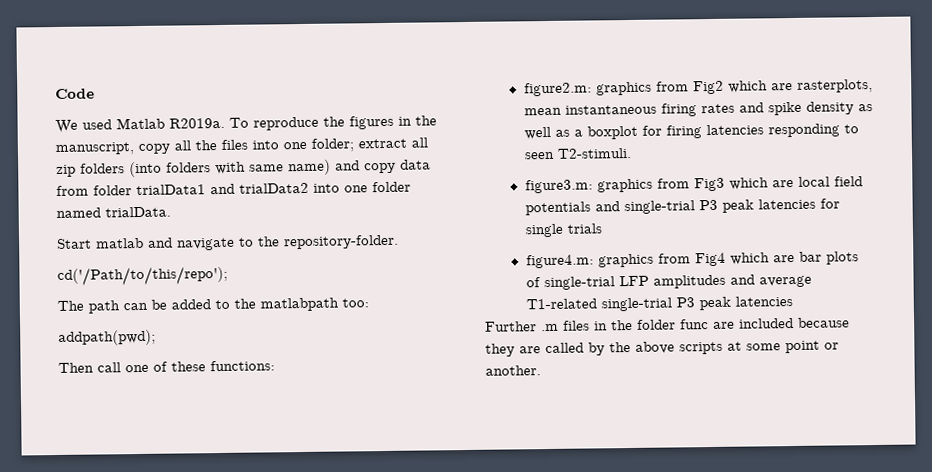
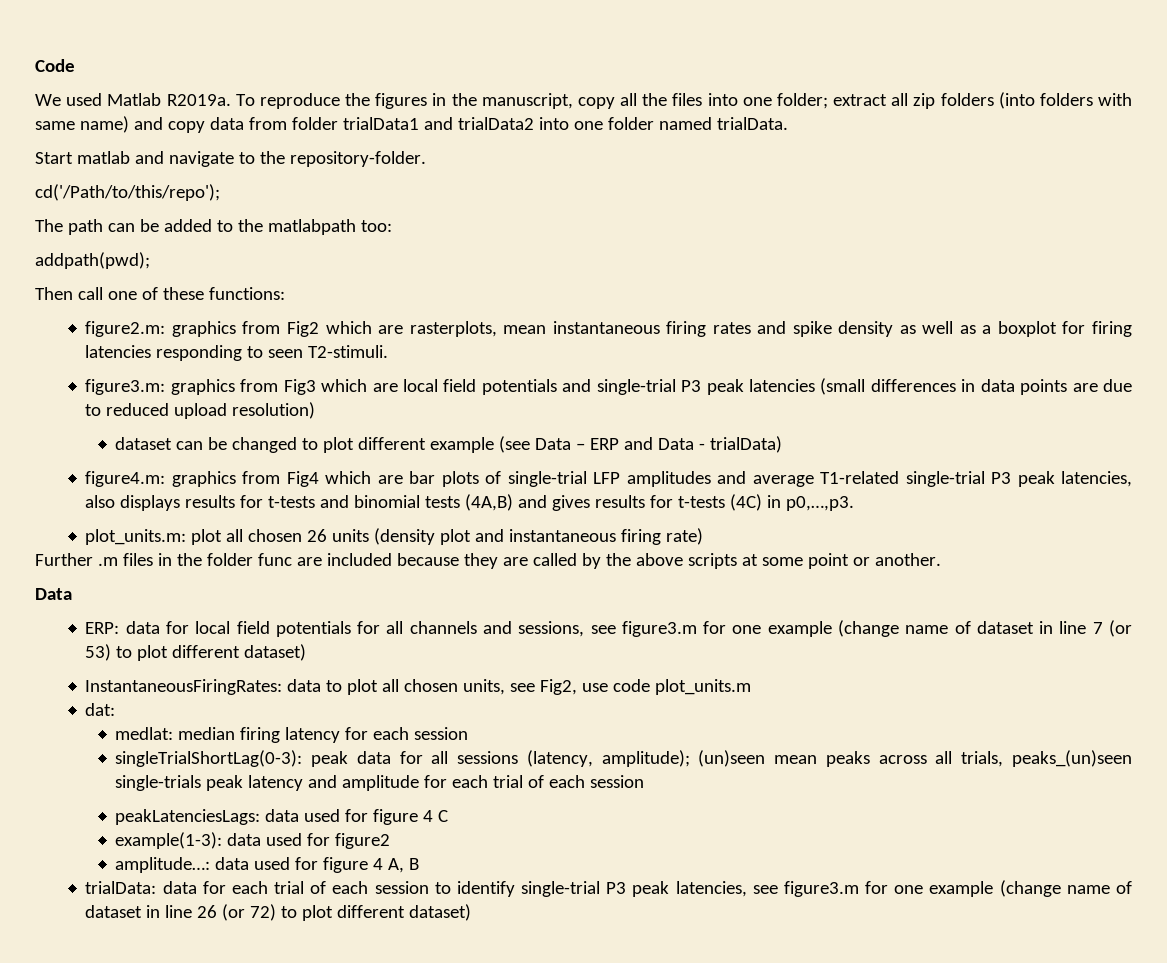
- figure3.m: graphics from Fig3 which are local field potentials and single-trial P3 peak latencies for single trials
+ figure3.m: graphics from Fig3 which are local field potentials and single-trial P3 peak latencies (small differences in data points are due to reduced upload resolution)
+ dataset can be changed to plot different example (see Data – ERP and Data - trialData)
- figure4.m: graphics from Fig4 which are bar plots of single-trial LFP amplitudes and average T1-related single-trial P3 peak latencies
+ figure4.m: graphics from Fig4 which are bar plots of single-trial LFP amplitudes and average T1-related single-trial P3 peak latencies, also displays results for t-tests and binomial tests (4A,B) and gives results for t-tests (4C) in p0,…,p3.
+ plot_units.m: plot all chosen 26 units (density plot and instantaneous firing rate)
  Further .m files in the folder func are included because they are called by the above scripts at some point or another.
+ Data
+ ERP: data for local field potentials for all channels and sessions, see figure3.m for one example (change name of dataset in line 7 (or 53) to plot different dataset)
+ InstantaneousFiringRates: data to plot all chosen units, see Fig2, use code plot_units.m
+ dat:
+ medlat: median firing latency for each session
+ singleTrialShortLag(0-3): peak data for all sessions (latency, amplitude); (un)seen mean peaks across all trials, peaks_(un)seen single-trials peak latency and amplitude for each trial of each session
+ peakLatenciesLags: data used for figure 4 C
+ example(1-3): data used for figure2
+ amplitude…: data used for figure 4 A, B
+ trialData: data for each trial of each session to identify single-trial P3 peak latencies, see figure3.m for one example (change name of dataset in line 26 (or 72) to plot different dataset)

